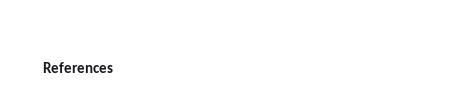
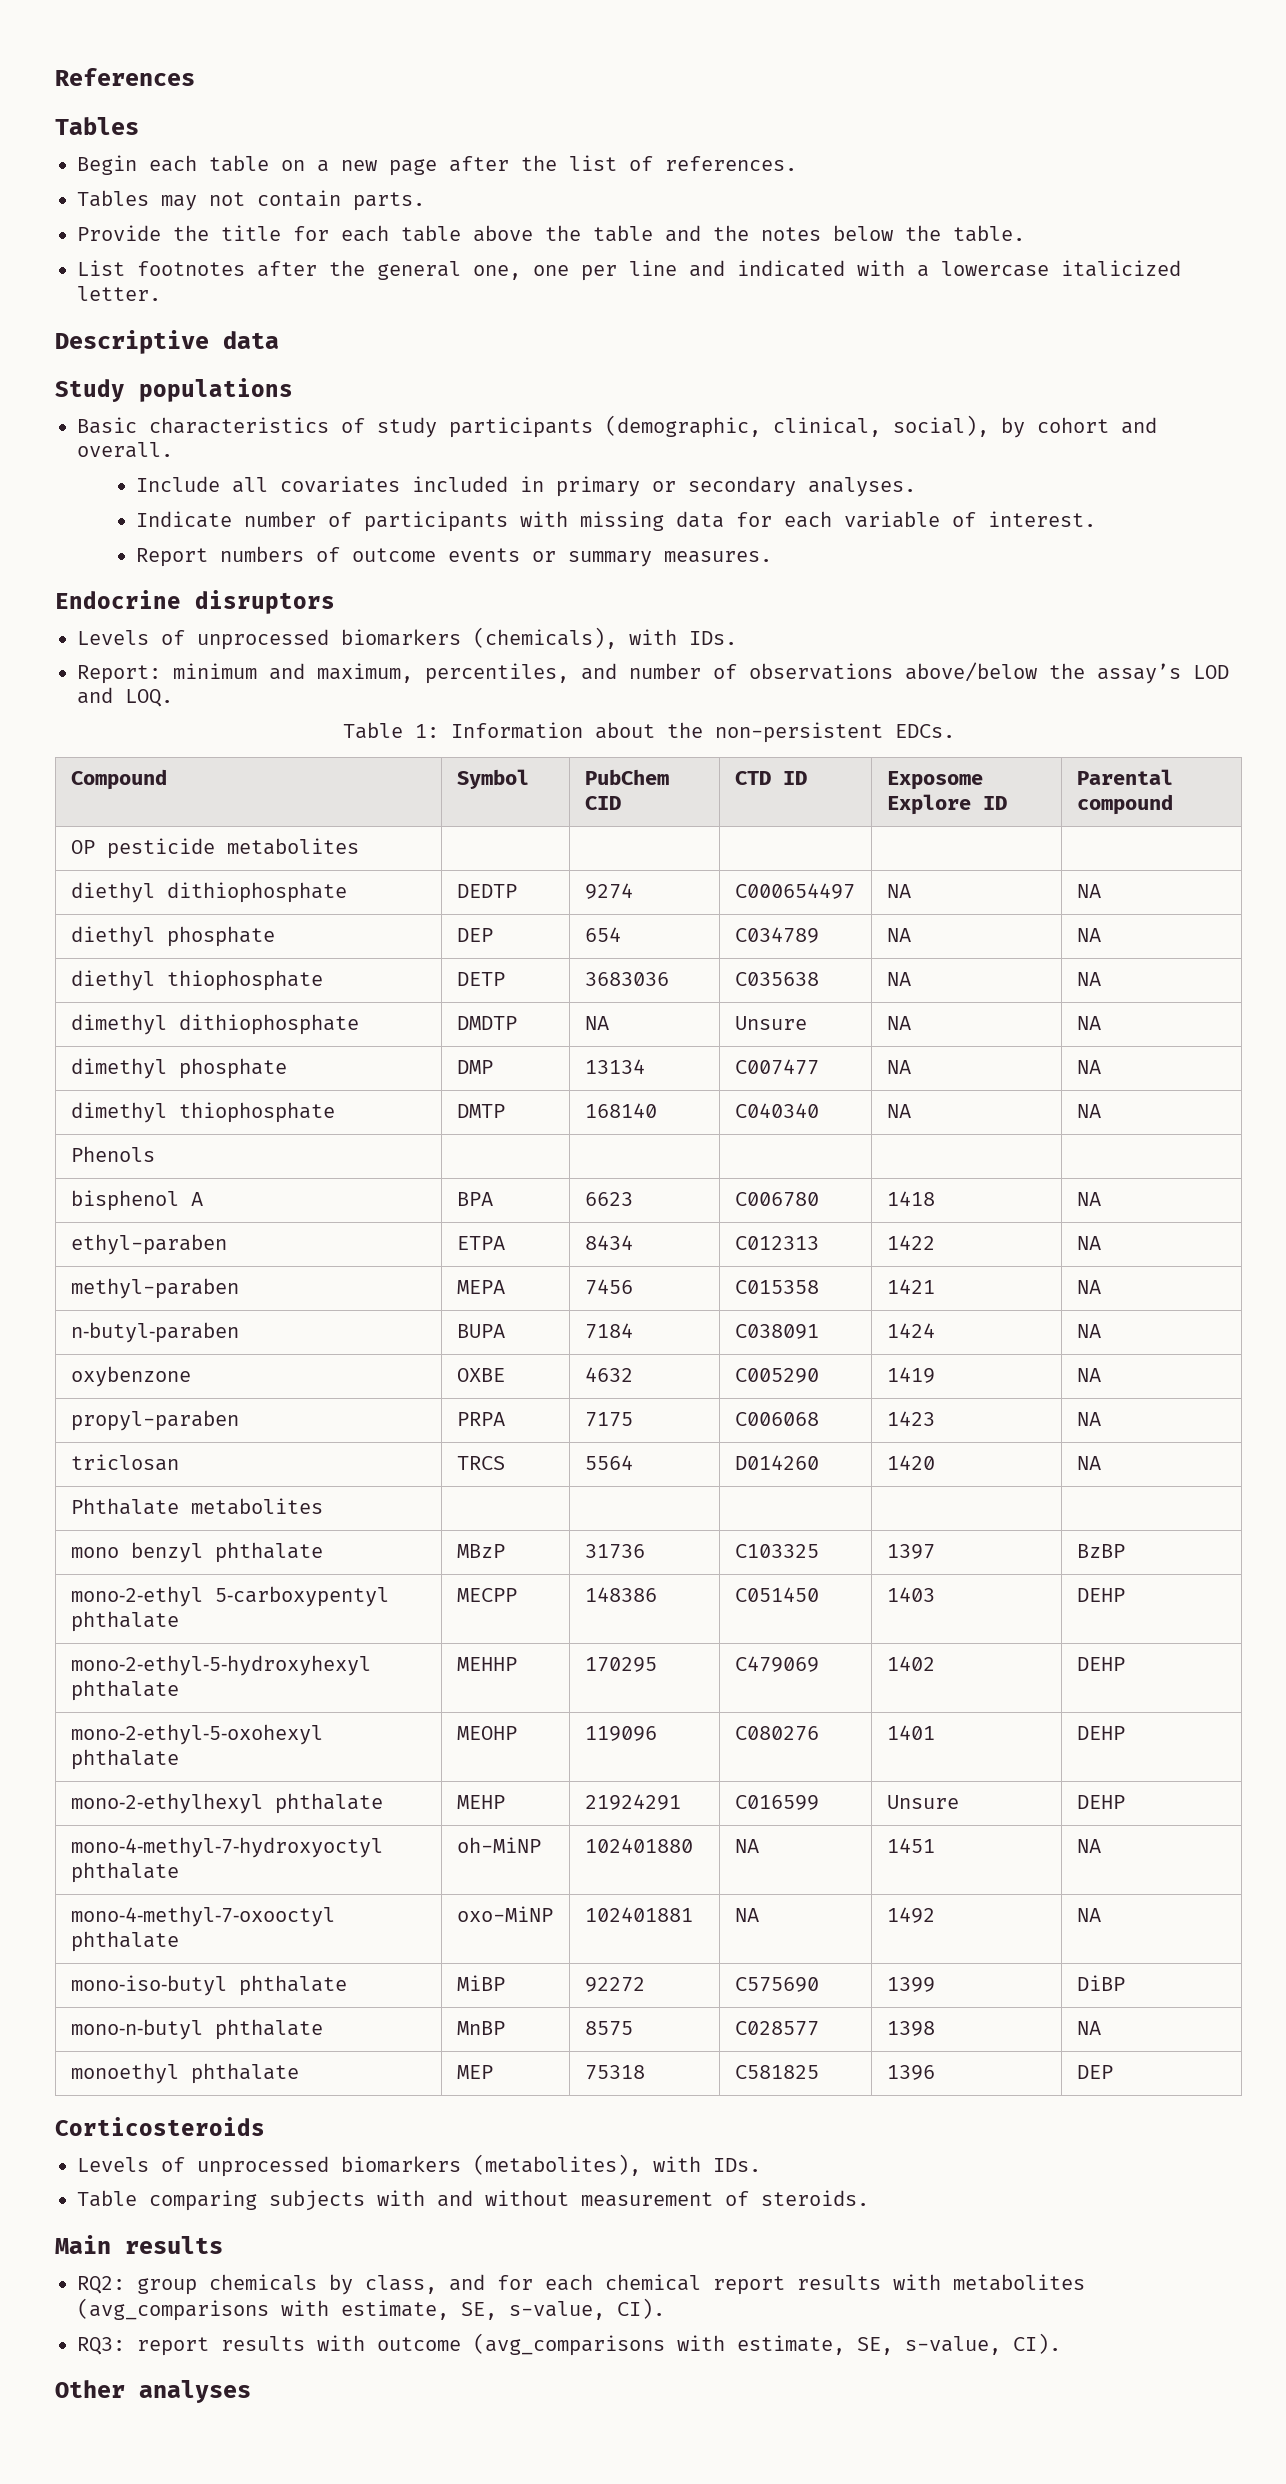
  References
+ Tables
+ Begin each table on a new page after the list of references.
+ Tables may not contain parts.
+ Provide the title for each table above the table and the notes below the table.
+ List footnotes after the general one, one per line and indicated with a lowercase italicized letter.
+ Descriptive data
+ Study populations
+ Basic characteristics of study participants (demographic, clinical, social), by cohort and overall.
+ Include all covariates included in primary or secondary analyses.
+ Indicate number of participants with missing data for each variable of interest.
+ Report numbers of outcome events or summary measures.
+ Endocrine disruptors
+ Levels of unprocessed biomarkers (chemicals), with IDs.
+ Report: minimum and maximum, percentiles, and number of observations above/below the assay’s LOD and LOQ.
+ Table 1: Information about the non-persistent EDCs.
+ Compound | Symbol | PubChem CID | CTD ID | Exposome Explore ID | Parental compound
+ OP pesticide metabolites | | | | |
+ diethyl dithiophosphate | DEDTP | 9274 | C000654497 | NA | NA
+ diethyl phosphate | DEP | 654 | C034789 | NA | NA
+ diethyl thiophosphate | DETP | 3683036 | C035638 | NA | NA
+ dimethyl dithiophosphate | DMDTP | NA | Unsure | NA | NA
+ dimethyl phosphate | DMP | 13134 | C007477 | NA | NA
+ dimethyl thiophosphate | DMTP | 168140 | C040340 | NA | NA
+ Phenols | | | | |
+ bisphenol A | BPA | 6623 | C006780 | 1418 | NA
+ ethyl-paraben | ETPA | 8434 | C012313 | 1422 | NA
+ methyl-paraben | MEPA | 7456 | C015358 | 1421 | NA
+ n‑butyl‑paraben | BUPA | 7184 | C038091 | 1424 | NA
+ oxybenzone | OXBE | 4632 | C005290 | 1419 | NA
+ propyl-paraben | PRPA | 7175 | C006068 | 1423 | NA
+ triclosan | TRCS | 5564 | D014260 | 1420 | NA
+ Phthalate metabolites | | | | |
+ mono benzyl phthalate | MBzP | 31736 | C103325 | 1397 | BzBP
+ mono‑2‑ethyl 5‑carboxypentyl phthalate | MECPP | 148386 | C051450 | 1403 | DEHP
+ mono‑2‑ethyl‑5‑hydroxyhexyl phthalate | MEHHP | 170295 | C479069 | 1402 | DEHP
+ mono‑2‑ethyl‑5‑oxohexyl phthalate | MEOHP | 119096 | C080276 | 1401 | DEHP
+ mono‑2‑ethylhexyl phthalate | MEHP | 21924291 | C016599 | Unsure | DEHP
+ mono‑4‑methyl‑7‑hydroxyoctyl phthalate | oh-MiNP | 102401880 | NA | 1451 | NA
+ mono‑4‑methyl‑7‑oxooctyl phthalate | oxo-MiNP | 102401881 | NA | 1492 | NA
+ mono‑iso‑butyl phthalate | MiBP | 92272 | C575690 | 1399 | DiBP
+ mono‑n‑butyl phthalate | MnBP | 8575 | C028577 | 1398 | NA
+ monoethyl phthalate | MEP | 75318 | C581825 | 1396 | DEP
+ Corticosteroids
+ Levels of unprocessed biomarkers (metabolites), with IDs.
+ Table comparing subjects with and without measurement of steroids.
+ Main results
+ RQ2: group chemicals by class, and for each chemical report results with metabolites (avg_comparisons with estimate, SE, s-value, CI).
+ RQ3: report results with outcome (avg_comparisons with estimate, SE, s-value, CI).
+ Other analyses

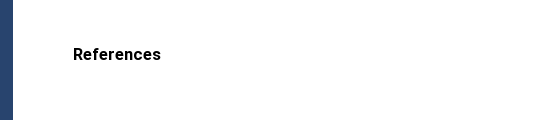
  References
- Tables
- Begin each table on a new page after the list of references.
- Tables may not contain parts.
- Provide the title for each table above the table and the notes below the table.
- List footnotes after the general one, one per line and indicated with a lowercase italicized letter.
- Descriptive data
- Study populations
- Basic characteristics of study participants (demographic, clinical, social), by cohort and overall.
- Include all covariates included in primary or secondary analyses.
- Indicate number of participants with missing data for each variable of interest.
- Report numbers of outcome events or summary measures.
- Endocrine disruptors
- Levels of unprocessed biomarkers (chemicals), with IDs.
- Report: minimum and maximum, percentiles, and number of observations above/below the assay’s LOD and LOQ.
- Table 1: Information about the non-persistent EDCs.
- Compound | Symbol | PubChem CID | CTD ID | Exposome Explore ID | Parental compound
- OP pesticide metabolites | | | | |
- diethyl dithiophosphate | DEDTP | 9274 | C000654497 | NA | NA
- diethyl phosphate | DEP | 654 | C034789 | NA | NA
- diethyl thiophosphate | DETP | 3683036 | C035638 | NA | NA
- dimethyl dithiophosphate | DMDTP | NA | Unsure | NA | NA
- dimethyl phosphate | DMP | 13134 | C007477 | NA | NA
- dimethyl thiophosphate | DMTP | 168140 | C040340 | NA | NA
- Phenols | | | | |
- bisphenol A | BPA | 6623 | C006780 | 1418 | NA
- ethyl-paraben | ETPA | 8434 | C012313 | 1422 | NA
- methyl-paraben | MEPA | 7456 | C015358 | 1421 | NA
- n‑butyl‑paraben | BUPA | 7184 | C038091 | 1424 | NA
- oxybenzone | OXBE | 4632 | C005290 | 1419 | NA
- propyl-paraben | PRPA | 7175 | C006068 | 1423 | NA
- triclosan | TRCS | 5564 | D014260 | 1420 | NA
- Phthalate metabolites | | | | |
- mono benzyl phthalate | MBzP | 31736 | C103325 | 1397 | BzBP
- mono‑2‑ethyl 5‑carboxypentyl phthalate | MECPP | 148386 | C051450 | 1403 | DEHP
- mono‑2‑ethyl‑5‑hydroxyhexyl phthalate | MEHHP | 170295 | C479069 | 1402 | DEHP
- mono‑2‑ethyl‑5‑oxohexyl phthalate | MEOHP | 119096 | C080276 | 1401 | DEHP
- mono‑2‑ethylhexyl phthalate | MEHP | 21924291 | C016599 | Unsure | DEHP
- mono‑4‑methyl‑7‑hydroxyoctyl phthalate | oh-MiNP | 102401880 | NA | 1451 | NA
- mono‑4‑methyl‑7‑oxooctyl phthalate | oxo-MiNP | 102401881 | NA | 1492 | NA
- mono‑iso‑butyl phthalate | MiBP | 92272 | C575690 | 1399 | DiBP
- mono‑n‑butyl phthalate | MnBP | 8575 | C028577 | 1398 | NA
- monoethyl phthalate | MEP | 75318 | C581825 | 1396 | DEP
- Corticosteroids
- Levels of unprocessed biomarkers (metabolites), with IDs.
- Table comparing subjects with and without measurement of steroids.
- Main results
- RQ2: group chemicals by class, and for each chemical report results with metabolites (avg_comparisons with estimate, SE, s-value, CI).
- RQ3: report results with outcome (avg_comparisons with estimate, SE, s-value, CI).
- Other analyses

